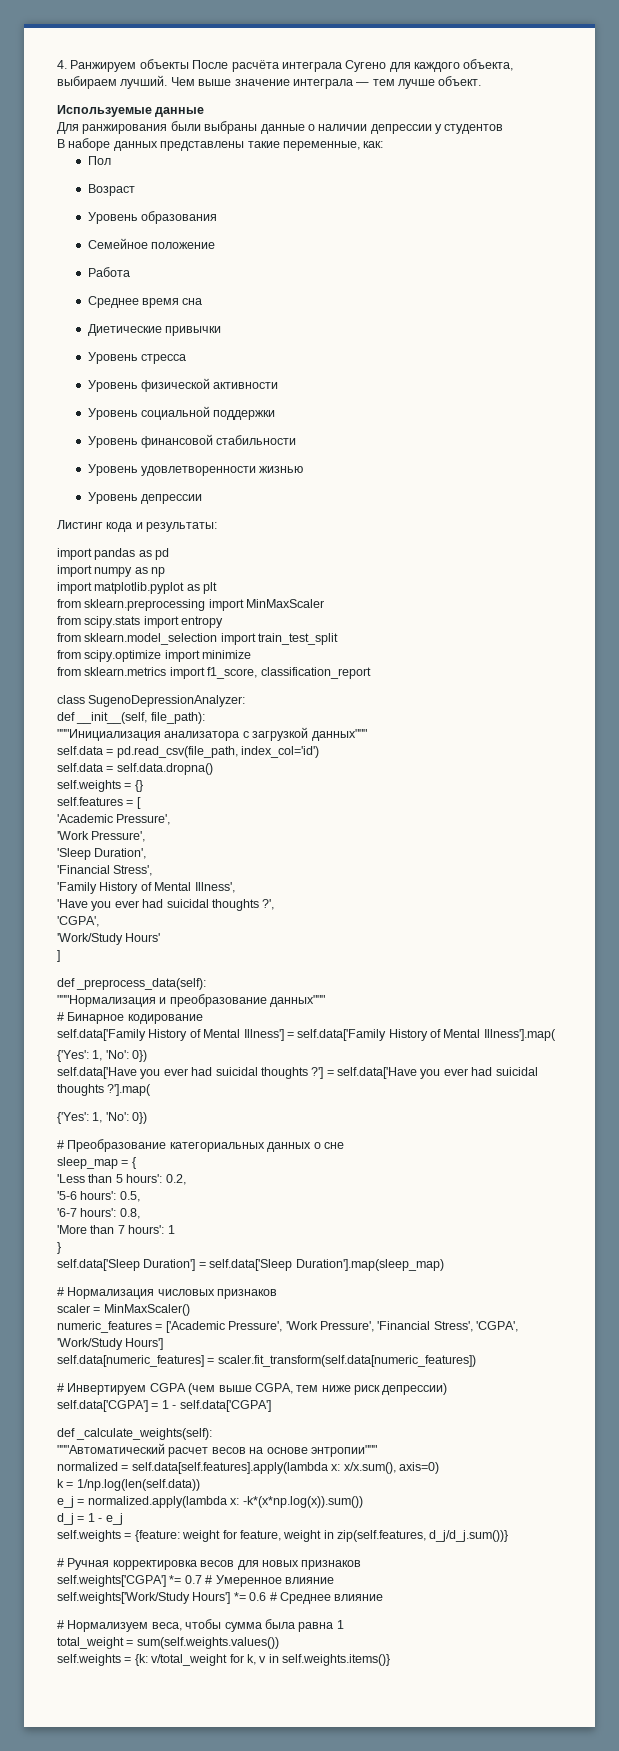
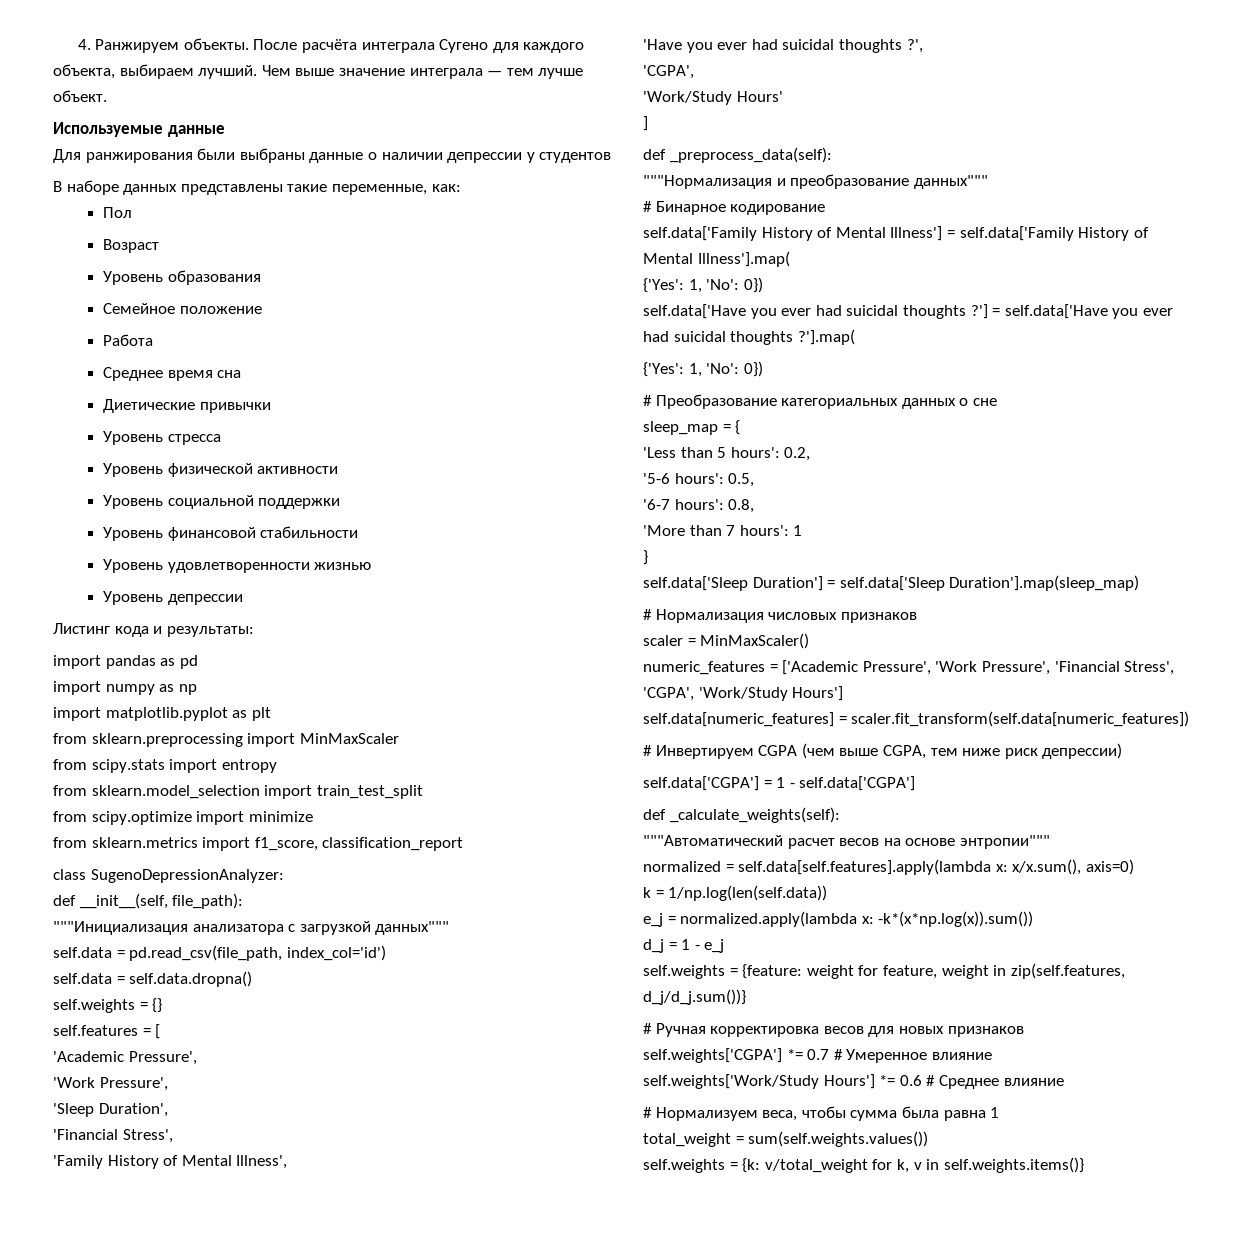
- 4. Ранжируем объекты После расчёта интеграла Сугено для каждого объекта, выбираем лучший.
+ 4. Ранжируем объекты. После расчёта интеграла Сугено для каждого объекта, выбираем лучший.

